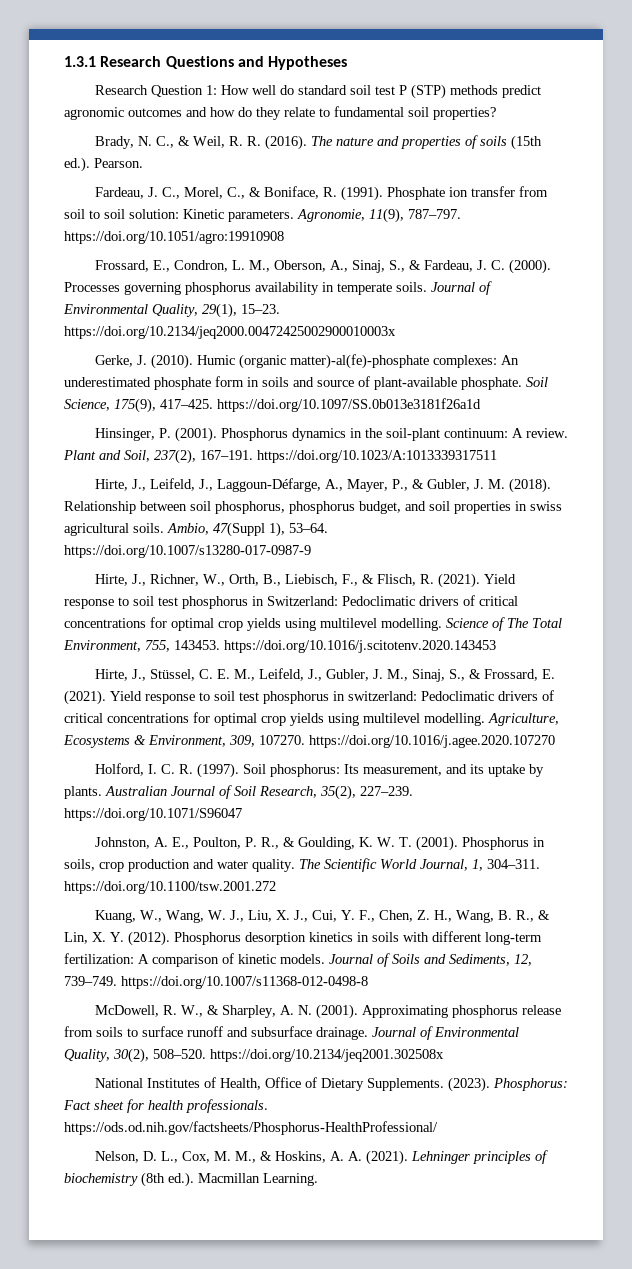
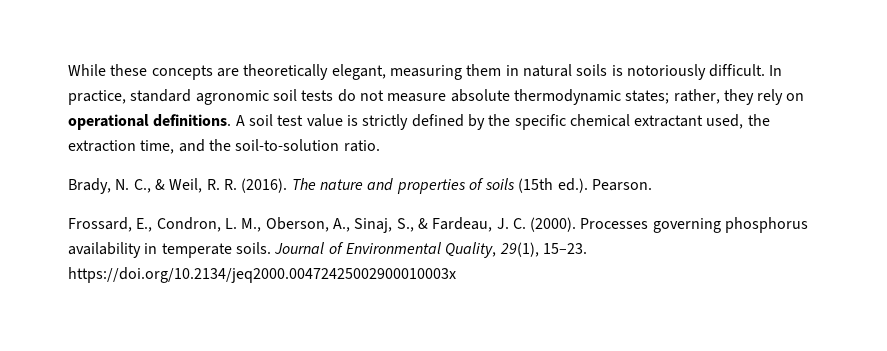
- 1.3.1 Research Questions and Hypotheses
- Research Question 1: How well do standard soil test P (STP) methods predict agronomic outcomes and how do they relate to fundamental soil properties?
+ While these concepts are theoretically elegant, measuring them in natural soils is notoriously difficult. In practice, standard agronomic soil tests do not measure absolute thermodynamic states; rather, they rely on operational definitions. A soil test value is strictly defined by the specific chemical extractant used, the extraction time, and the soil-to-solution ratio.
- Fardeau, J. C., Morel, C., & Boniface, R. (1991). Phosphate ion transfer from soil to soil solution: Kinetic parameters. Agronomie, 11(9), 787–797. https://doi.org/10.1051/agro:19910908
- Gerke, J. (2010). Humic (organic matter)-al(fe)-phosphate complexes: An underestimated phosphate form in soils and source of plant-available phosphate. Soil Science, 175(9), 417–425. https://doi.org/10.1097/SS.0b013e3181f26a1d
- Hinsinger, P. (2001). Phosphorus dynamics in the soil-plant continuum: A review. Plant and Soil, 237(2), 167–191. https://doi.org/10.1023/A:1013339317511
- Hirte, J., Leifeld, J., Laggoun-Défarge, A., Mayer, P., & Gubler, J. M. (2018). Relationship between soil phosphorus, phosphorus budget, and soil properties in swiss agricultural soils. Ambio, 47(Suppl 1), 53–64. https://doi.org/10.1007/s13280-017-0987-9
- Hirte, J., Richner, W., Orth, B., Liebisch, F., & Flisch, R. (2021). Yield response to soil test phosphorus in Switzerland: Pedoclimatic drivers of critical concentrations for optimal crop yields using multilevel modelling. Science of The Total Environment, 755, 143453. https://doi.org/10.1016/j.scitotenv.2020.143453
- Hirte, J., Stüssel, C. E. M., Leifeld, J., Gubler, J. M., Sinaj, S., & Frossard, E. (2021). Yield response to soil test phosphorus in switzerland: Pedoclimatic drivers of critical concentrations for optimal crop yields using multilevel modelling. Agriculture, Ecosystems & Environment, 309, 107270. https://doi.org/10.1016/j.agee.2020.107270
- Holford, I. C. R. (1997). Soil phosphorus: Its measurement, and its uptake by plants. Australian Journal of Soil Research, 35(2), 227–239. https://doi.org/10.1071/S96047
- Johnston, A. E., Poulton, P. R., & Goulding, K. W. T. (2001). Phosphorus in soils, crop production and water quality. The Scientific World Journal, 1, 304–311. https://doi.org/10.1100/tsw.2001.272
- Kuang, W., Wang, W. J., Liu, X. J., Cui, Y. F., Chen, Z. H., Wang, B. R., & Lin, X. Y. (2012). Phosphorus desorption kinetics in soils with different long-term fertilization: A comparison of kinetic models. Journal of Soils and Sediments, 12, 739–749. https://doi.org/10.1007/s11368-012-0498-8
- McDowell, R. W., & Sharpley, A. N. (2001). Approximating phosphorus release from soils to surface runoff and subsurface drainage. Journal of Environmental Quality, 30(2), 508–520. https://doi.org/10.2134/jeq2001.302508x
- National Institutes of Health, Office of Dietary Supplements. (2023). Phosphorus: Fact sheet for health professionals. https://ods.od.nih.gov/factsheets/Phosphorus-HealthProfessional/
- Nelson, D. L., Cox, M. M., & Hoskins, A. A. (2021). Lehninger principles of biochemistry (8th ed.). Macmillan Learning.

